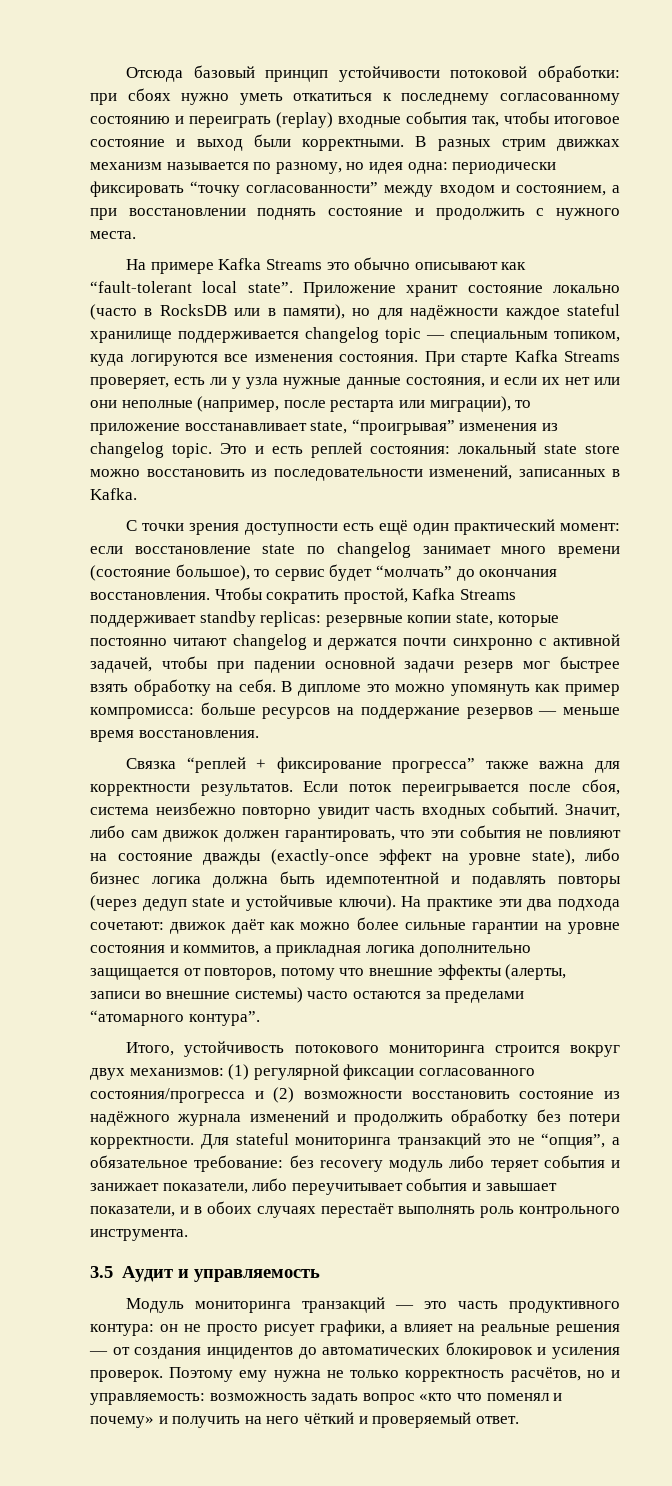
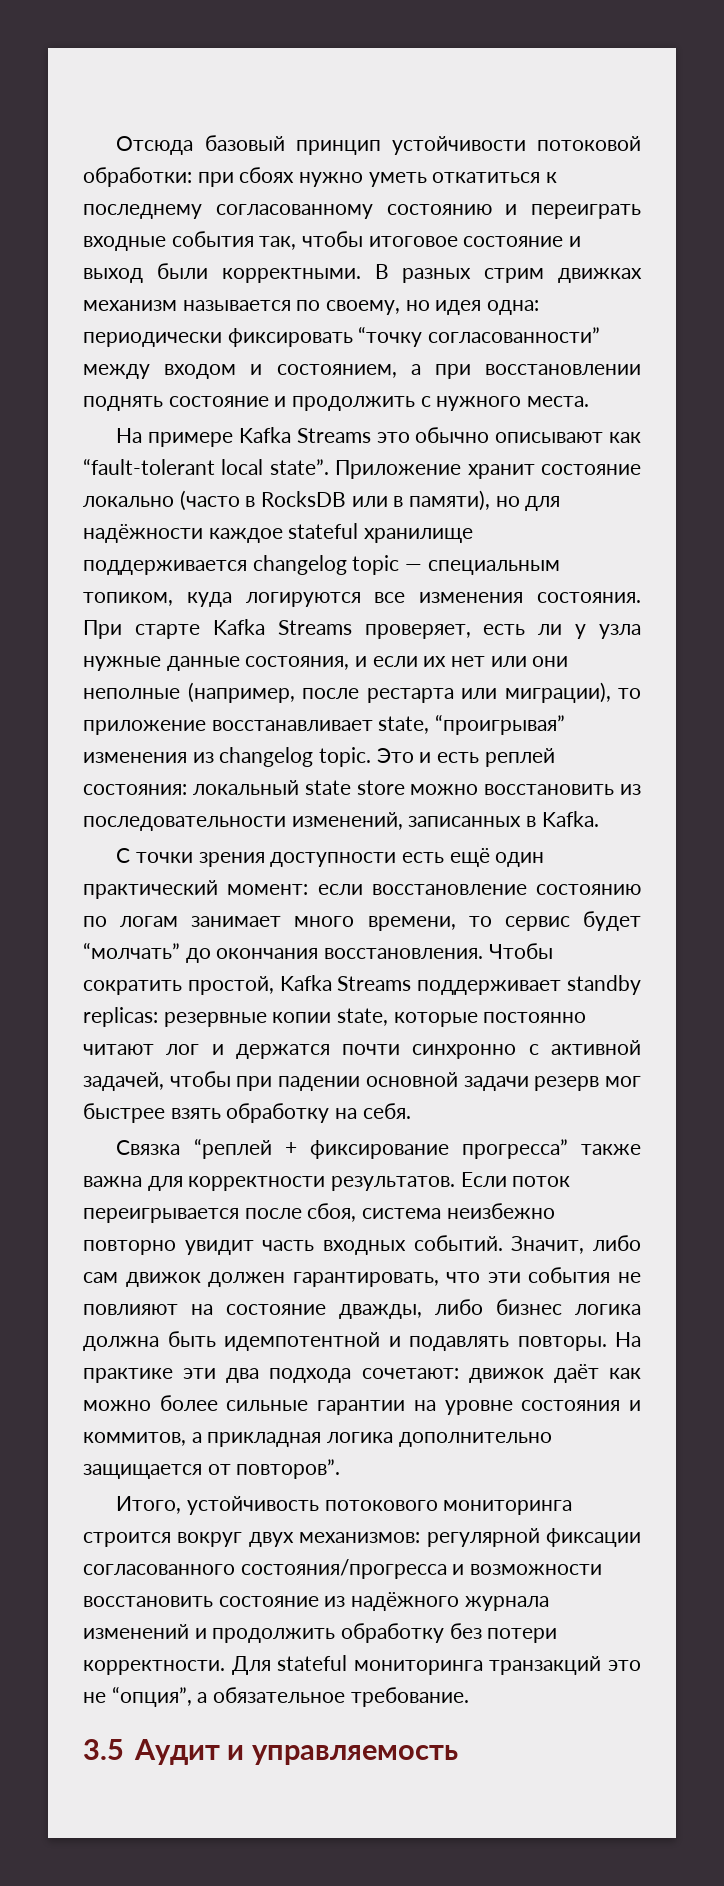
- Отсюда базовый принцип устойчивости потоковой обработки: при сбоях нужно уметь откатиться к последнему согласованному состоянию и переиграть (replay) входные события так, чтобы итоговое состояние и выход были корректными.
+ Отсюда базовый принцип устойчивости потоковой обработки: при сбоях нужно уметь откатиться к последнему согласованному состоянию и переиграть входные события так, чтобы итоговое состояние и выход были корректными.
- В разных стрим движках механизм называется по разному, но идея одна: периодически фиксировать “точку согласованности” между входом и состоянием, а при восстановлении поднять состояние и продолжить с нужного места.
+ В разных стрим движках механизм называется по своему, но идея одна: периодически фиксировать “точку согласованности” между входом и состоянием, а при восстановлении поднять состояние и продолжить с нужного места.
- С точки зрения доступности есть ещё один практический момент: если восстановление state по changelog занимает много времени (состояние большое), то сервис будет “молчать” до окончания восстановления.
+ С точки зрения доступности есть ещё один практический момент: если восстановление состоянию по логам занимает много времени, то сервис будет “молчать” до окончания восстановления.
- Чтобы сократить простой, Kafka Streams поддерживает standby replicas: резервные копии state, которые постоянно читают changelog и держатся почти синхронно с активной задачей, чтобы при падении основной задачи резерв мог быстрее взять обработку на себя. В дипломе это можно упомянуть как пример компромисса: больше ресурсов на поддержание резервов — меньше время восстановления.
+ Чтобы сократить простой, Kafka Streams поддерживает standby replicas: резервные копии state, которые постоянно читают лог и держатся почти синхронно с активной задачей, чтобы при падении основной задачи резерв мог быстрее взять обработку на себя.
- Значит, либо сам движок должен гарантировать, что эти события не повлияют на состояние дважды (exactly-once эффект на уровне state), либо бизнес логика должна быть идемпотентной и подавлять повторы (через дедуп state и устойчивые ключи).
+ Значит, либо сам движок должен гарантировать, что эти события не повлияют на состояние дважды, либо бизнес логика должна быть идемпотентной и подавлять повторы.
- На практике эти два подхода сочетают: движок даёт как можно более сильные гарантии на уровне состояния и коммитов, а прикладная логика дополнительно защищается от повторов, потому что внешние эффекты (алерты, записи во внешние системы) часто остаются за пределами “атомарного контура”.
+ На практике эти два подхода сочетают: движок даёт как можно более сильные гарантии на уровне состояния и коммитов, а прикладная логика дополнительно защищается от повторов”.
- Итого, устойчивость потокового мониторинга строится вокруг двух механизмов: (1) регулярной фиксации согласованного состояния/прогресса и (2) возможности восстановить состояние из надёжного журнала изменений и продолжить обработку без потери корректности.
+ Итого, устойчивость потокового мониторинга строится вокруг двух механизмов: регулярной фиксации согласованного состояния/прогресса и возможности восстановить состояние из надёжного журнала изменений и продолжить обработку без потери корректности.
- Для stateful мониторинга транзакций это не “опция”, а обязательное требование: без recovery модуль либо теряет события и занижает показатели, либо переучитывает события и завышает показатели, и в обоих случаях перестаёт выполнять роль контрольного инструмента.
+ Для stateful мониторинга транзакций это не “опция”, а обязательное требование.
  3.5 Аудит и управляемость
- Модуль мониторинга транзакций — это часть продуктивного контура: он не просто рисует графики, а влияет на реальные решения — от создания инцидентов до автоматических блокировок и усиления проверок. Поэтому ему нужна не только корректность расчётов, но и управляемость: возможность задать вопрос «кто что поменял и почему» и получить на него чёткий и проверяемый ответ.

